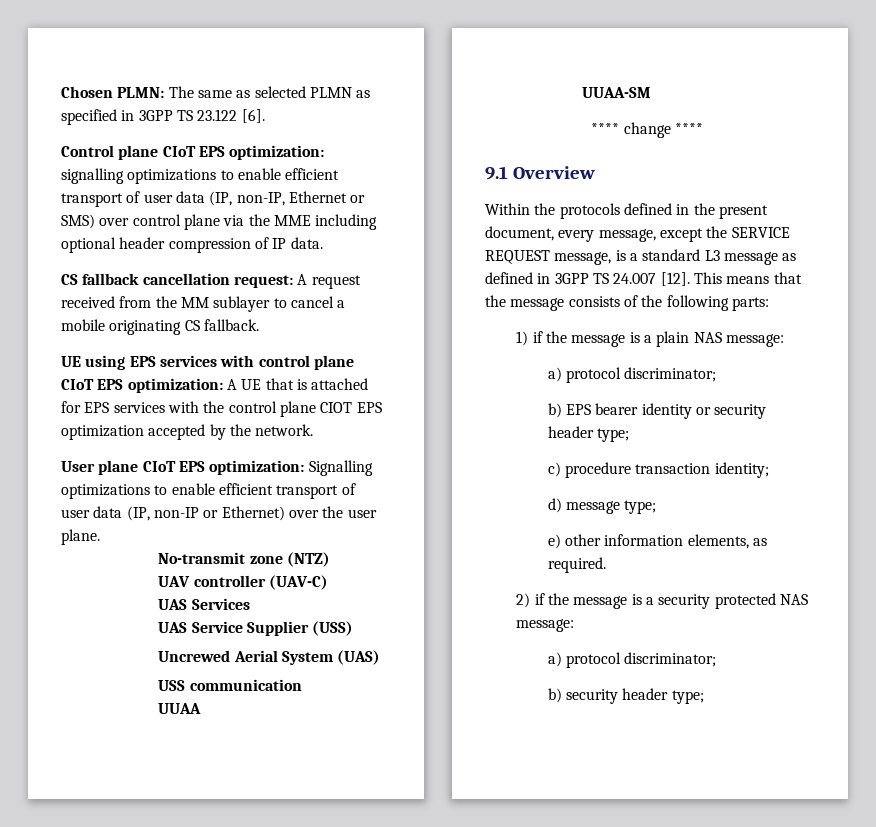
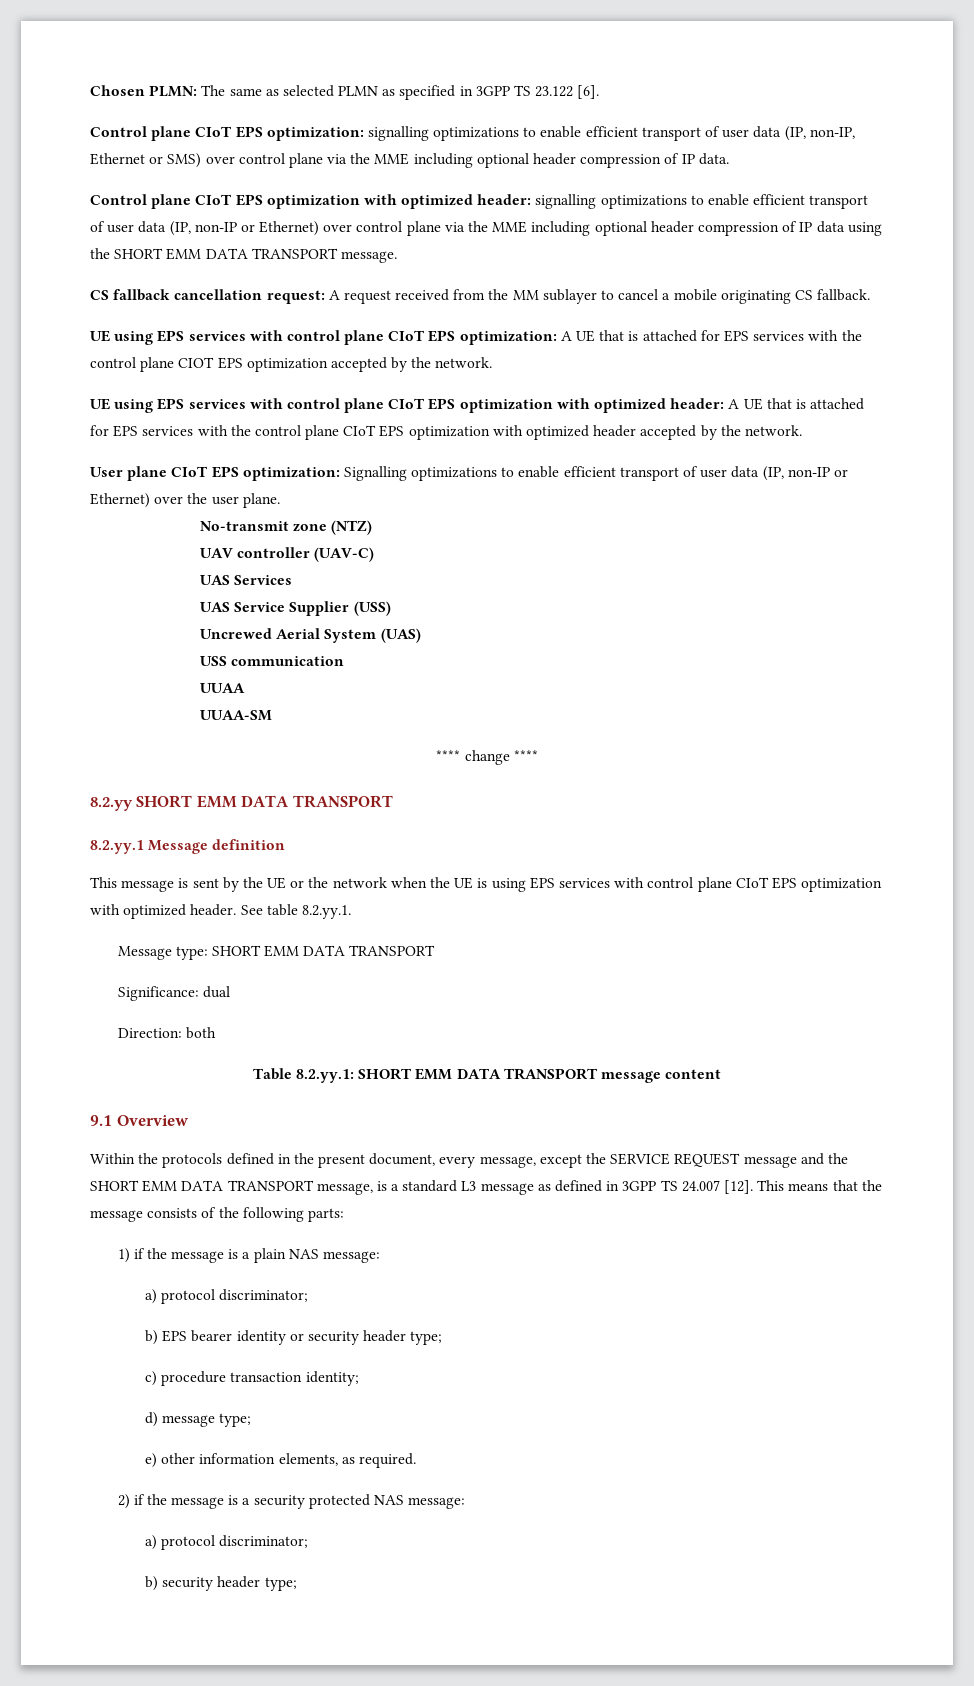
+ Control plane CIoT EPS optimization with optimized header: signalling optimizations to enable efficient transport of user data (IP, non-IP or Ethernet) over control plane via the MME including optional header compression of IP data using the SHORT EMM DATA TRANSPORT message.
+ UE using EPS services with control plane CIoT EPS optimization with optimized header: A UE that is attached for EPS services with the control plane CIoT EPS optimization with optimized header accepted by the network.
+ 8.2.yy SHORT EMM DATA TRANSPORT
+ 8.2.yy.1 Message definition
+ This message is sent by the UE or the network when the UE is using EPS services with control plane CIoT EPS optimization with optimized header. See table 8.2.yy.1.
+ Message type: SHORT EMM DATA TRANSPORT
+ Significance: dual
+ Direction: both
+ Table 8.2.yy.1: SHORT EMM DATA TRANSPORT message content
- Within the protocols defined in the present document, every message, except the SERVICE REQUEST message, is a standard L3 message as defined in 3GPP TS 24.007 [12].
+ Within the protocols defined in the present document, every message, except the SERVICE REQUEST message and the SHORT EMM DATA TRANSPORT message, is a standard L3 message as defined in 3GPP TS 24.007 [12].

